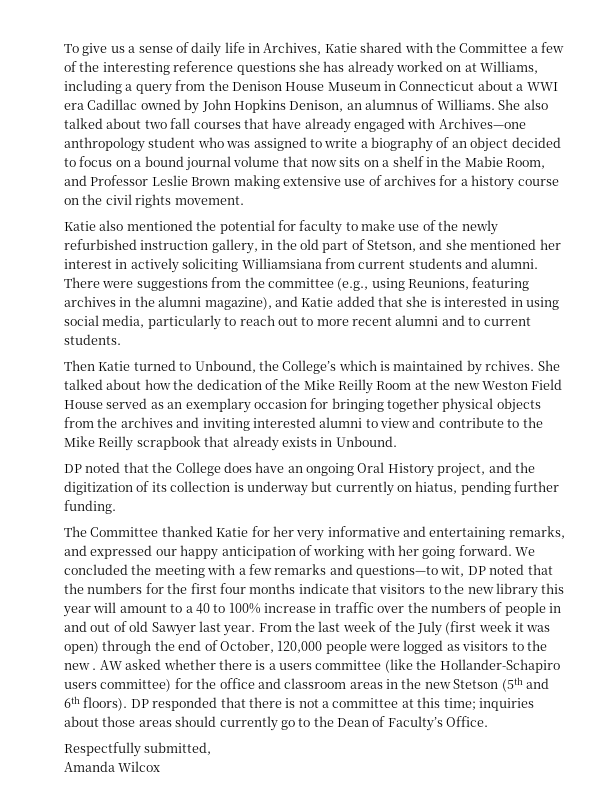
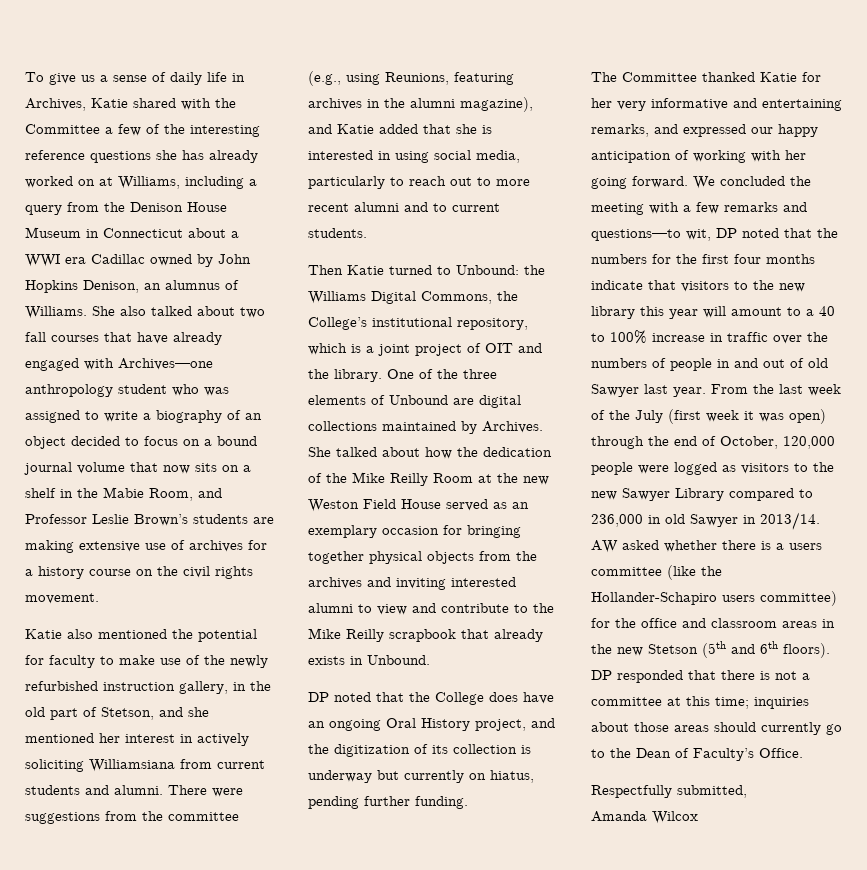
- She also talked about two fall courses that have already engaged with Archives—one anthropology student who was assigned to write a biography of an object decided to focus on a bound journal volume that now sits on a shelf in the Mabie Room, and Professor Leslie Brown making extensive use of archives for a history course on the civil rights movement.
+ She also talked about two fall courses that have already engaged with Archives—one anthropology student who was assigned to write a biography of an object decided to focus on a bound journal volume that now sits on a shelf in the Mabie Room, and Professor Leslie Brown’s students are making extensive use of archives for a history course on the civil rights movement.
- Then Katie turned to Unbound, the College’s which is maintained by rchives.
+ Then Katie turned to Unbound: the Williams Digital Commons, the College’s institutional repository, which is a joint project of OIT and the library. One of the three elements of Unbound are digital collections maintained by Archives.
- From the last week of the July (first week it was open) through the end of October, 120,000 people were logged as visitors to the new .
+ From the last week of the July (first week it was open) through the end of October, 120,000 people were logged as visitors to the new Sawyer Library compared to 236,000 in old Sawyer in 2013/14.

